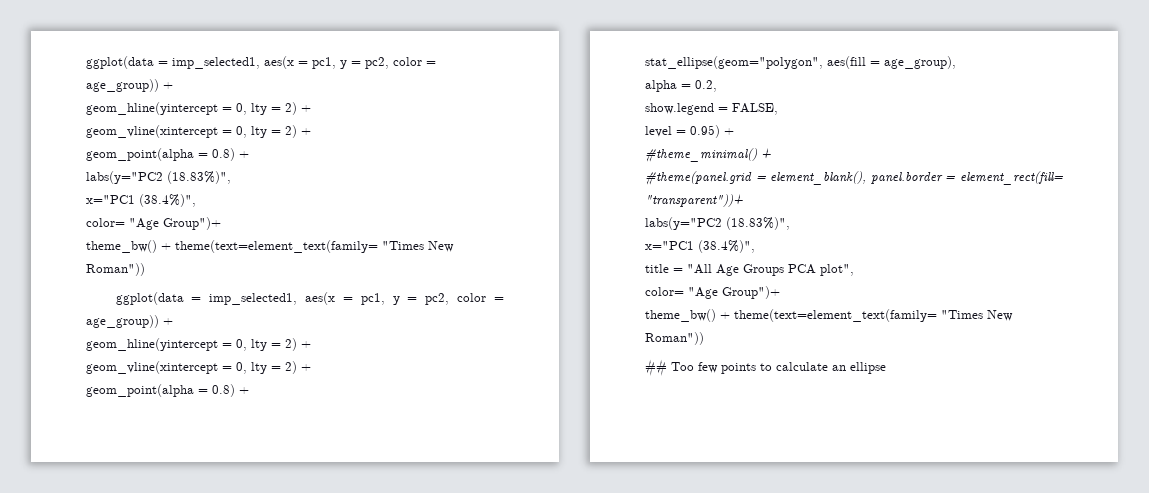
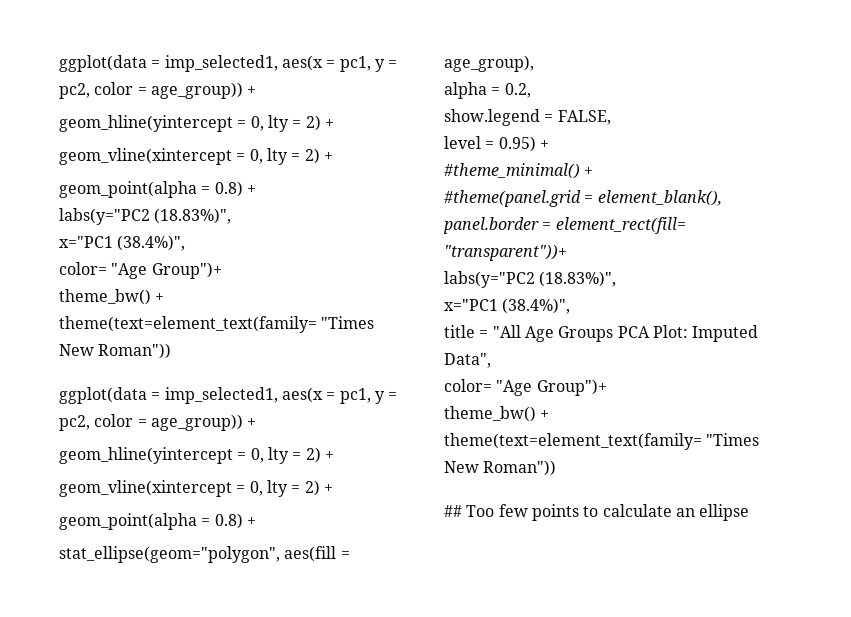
- title = "All Age Groups PCA plot",
+ title = "All Age Groups PCA Plot: Imputed Data",

